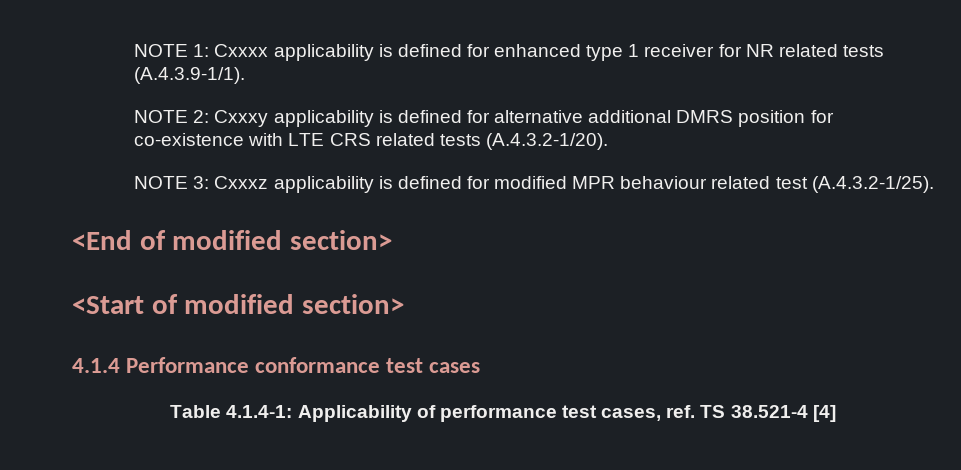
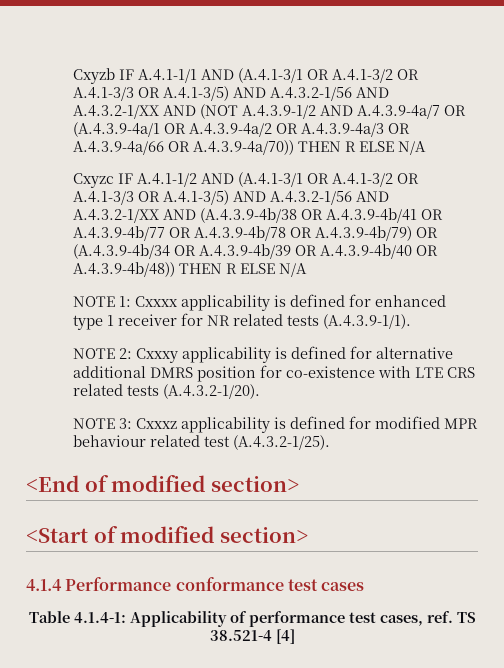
+ Cxyzb IF A.4.1-1/1 AND (A.4.1-3/1 OR A.4.1-3/2 OR A.4.1-3/3 OR A.4.1-3/5) AND A.4.3.2-1/56 AND A.4.3.2-1/XX AND (NOT A.4.3.9-1/2 AND A.4.3.9-4a/7 OR (A.4.3.9-4a/1 OR A.4.3.9-4a/2 OR A.4.3.9-4a/3 OR A.4.3.9-4a/66 OR A.4.3.9-4a/70)) THEN R ELSE N/A
+ Cxyzc IF A.4.1-1/2 AND (A.4.1-3/1 OR A.4.1-3/2 OR A.4.1-3/3 OR A.4.1-3/5) AND A.4.3.2-1/56 AND A.4.3.2-1/XX AND (A.4.3.9-4b/38 OR A.4.3.9-4b/41 OR A.4.3.9-4b/77 OR A.4.3.9-4b/78 OR A.4.3.9-4b/79) OR (A.4.3.9-4b/34 OR A.4.3.9-4b/39 OR A.4.3.9-4b/40 OR A.4.3.9-4b/48)) THEN R ELSE N/A

